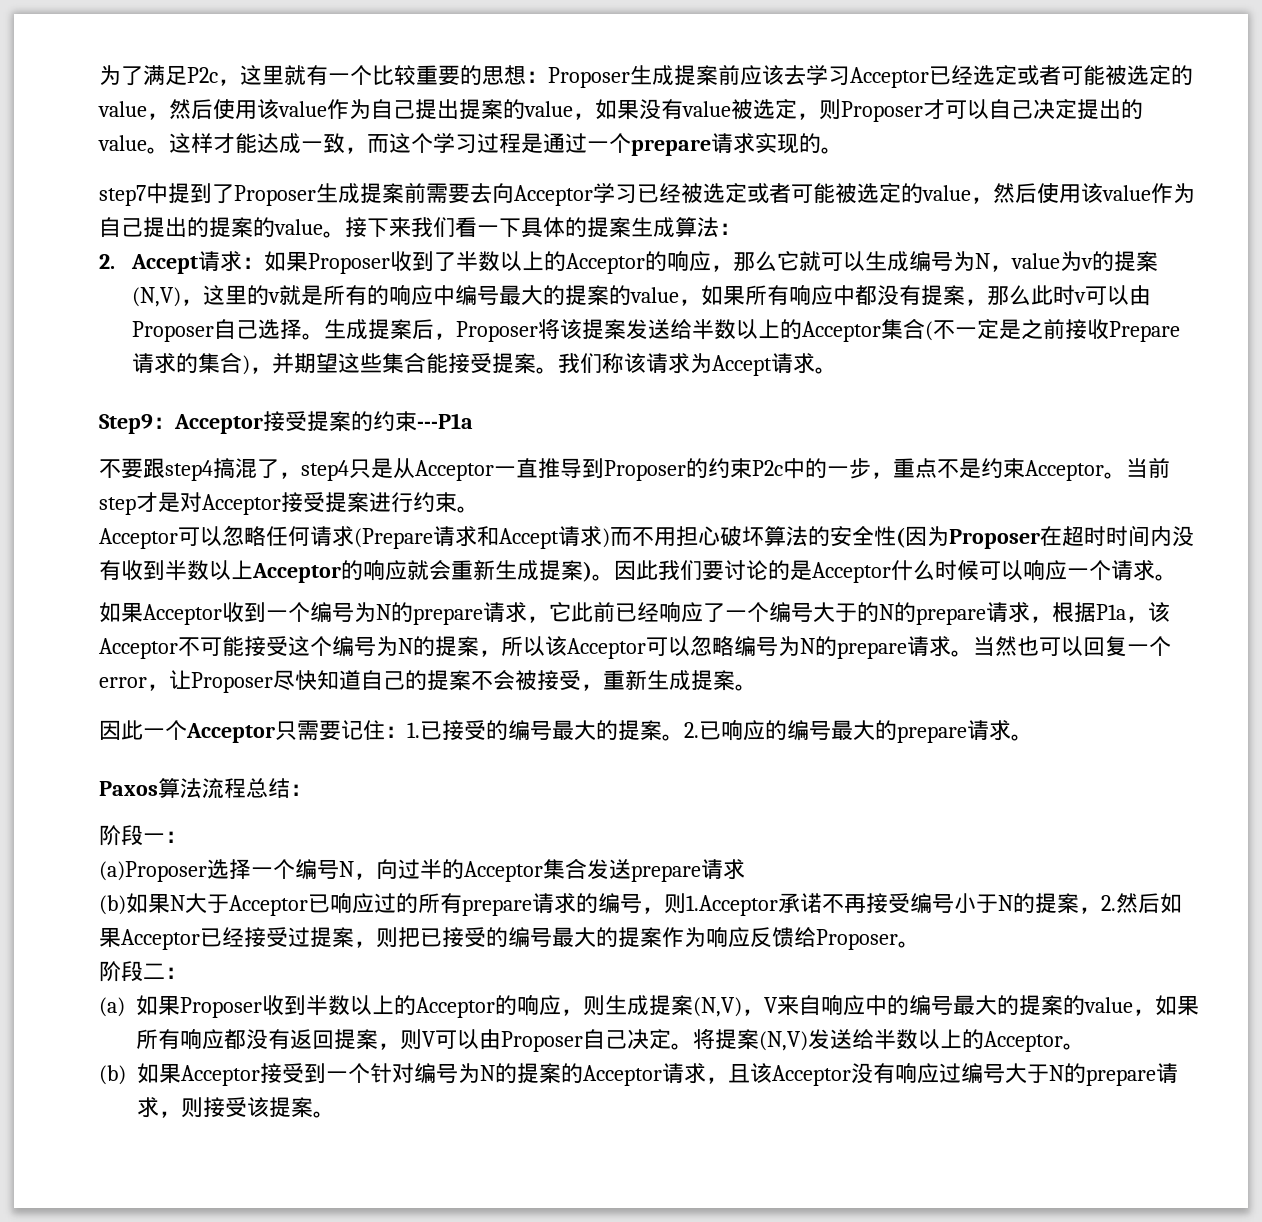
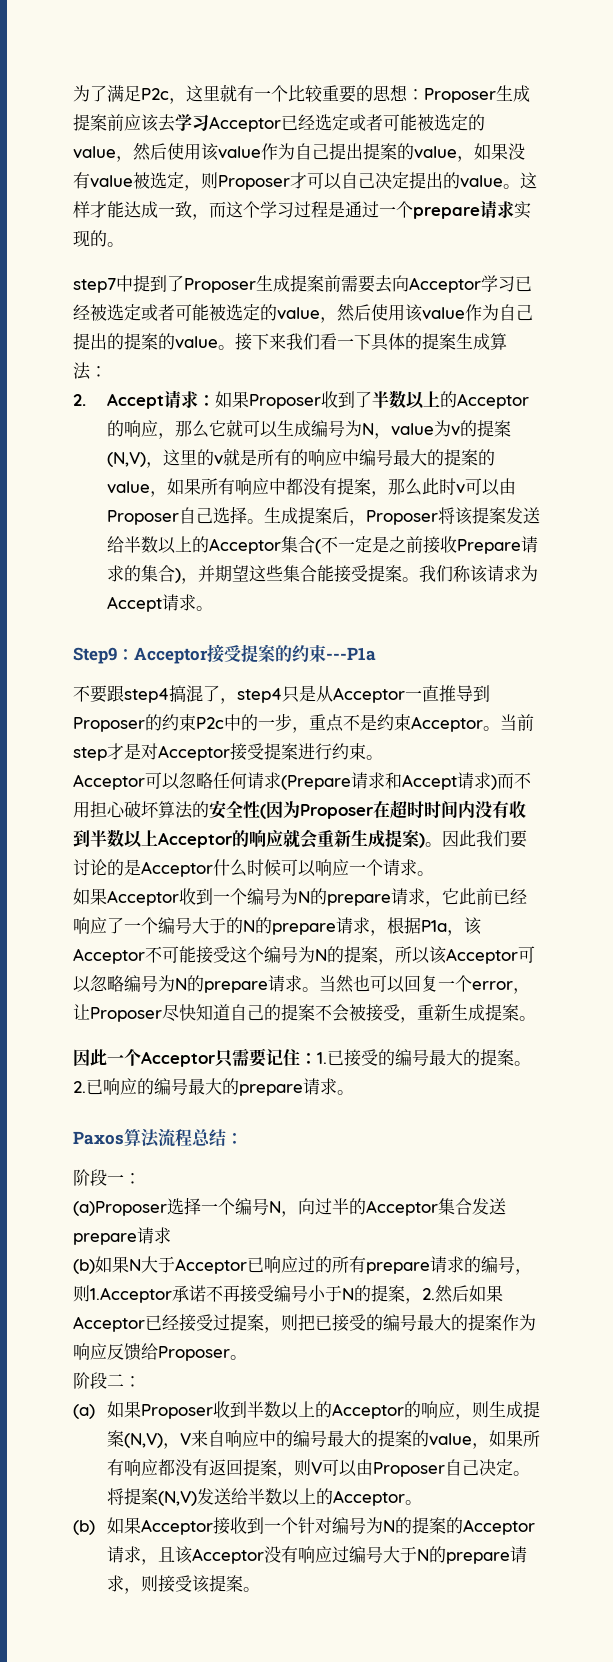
- (b)如果Acceptor接受到一个针对编号为N的提案的Acceptor请求，且该Acceptor没有响应过编号大于N的prepare请求，则接受该提案。
+ (b)如果Acceptor接收到一个针对编号为N的提案的Acceptor请求，且该Acceptor没有响应过编号大于N的prepare请求，则接受该提案。

